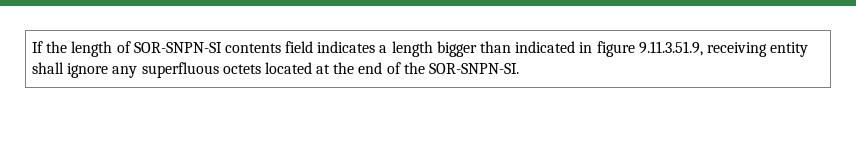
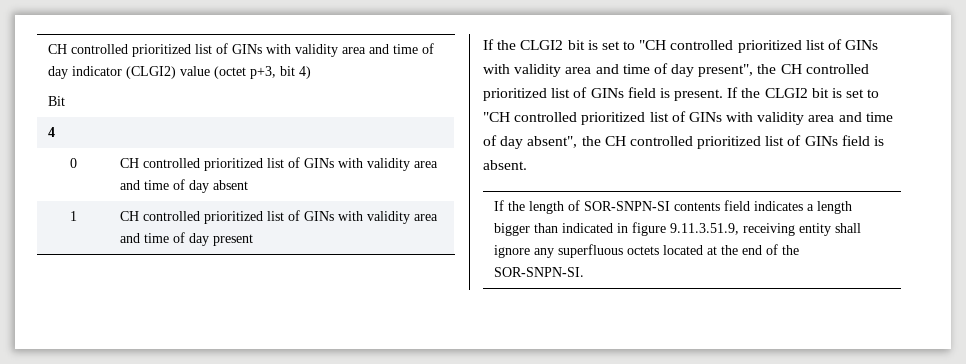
+ CH controlled prioritized list of GINs with validity area and time of day indicator (CLGI2) value (octet p+3, bit 4)
+ Bit
+ 4
+ 0 | CH controlled prioritized list of GINs with validity area and time of day absent
+ 1 | CH controlled prioritized list of GINs with validity area and time of day present
+ If the CLGI2 bit is set to "CH controlled prioritized list of GINs with validity area and time of day present", the CH controlled prioritized list of GINs field is present. If the CLGI2 bit is set to "CH controlled prioritized list of GINs with validity area and time of day absent", the CH controlled prioritized list of GINs field is absent.

